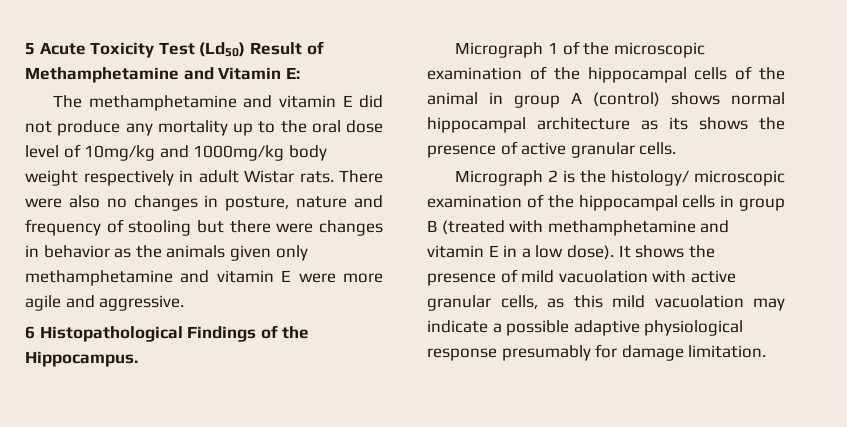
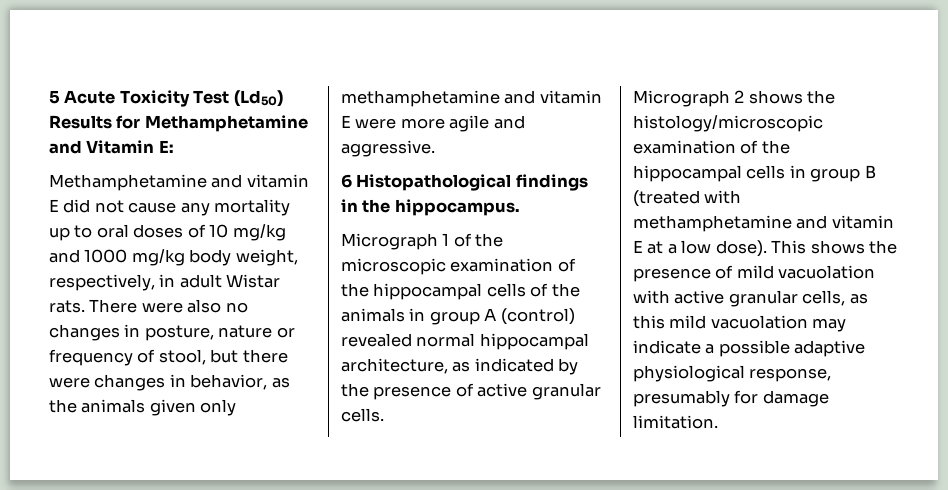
- 5 Acute Toxicity Test (Ld50) Result of Methamphetamine and Vitamin E:
+ 5 Acute Toxicity Test (Ld50) Results for Methamphetamine and Vitamin E:
- The methamphetamine and vitamin E did not produce any mortality up to the oral dose level of 10mg/kg and 1000mg/kg body weight respectively in adult Wistar rats.
+ Methamphetamine and vitamin E did not cause any mortality up to oral doses of 10 mg/kg and 1000 mg/kg body weight, respectively, in adult Wistar rats.
- There were also no changes in posture, nature and frequency of stooling but there were changes in behavior as the animals given only methamphetamine and vitamin E were more agile and aggressive.
+ There were also no changes in posture, nature or frequency of stool, but there were changes in behavior, as the animals given only methamphetamine and vitamin E were more agile and aggressive.
- 6 Histopathological Findings of the Hippocampus.
+ 6 Histopathological findings in the hippocampus.
- Micrograph 1 of the microscopic examination of the hippocampal cells of the animal in group A (control) shows normal hippocampal architecture as its shows the presence of active granular cells.
+ Micrograph 1 of the microscopic examination of the hippocampal cells of the animals in group A (control) revealed normal hippocampal architecture, as indicated by the presence of active granular cells.
- Micrograph 2 is the histology/ microscopic examination of the hippocampal cells in group B (treated with methamphetamine and vitamin E in a low dose).
+ Micrograph 2 shows the histology/microscopic examination of the hippocampal cells in group B (treated with methamphetamine and vitamin E at a low dose).
- It shows the presence of mild vacuolation with active granular cells, as this mild vacuolation may indicate a possible adaptive physiological response presumably for damage limitation.
+ This shows the presence of mild vacuolation with active granular cells, as this mild vacuolation may indicate a possible adaptive physiological response, presumably for damage limitation.

